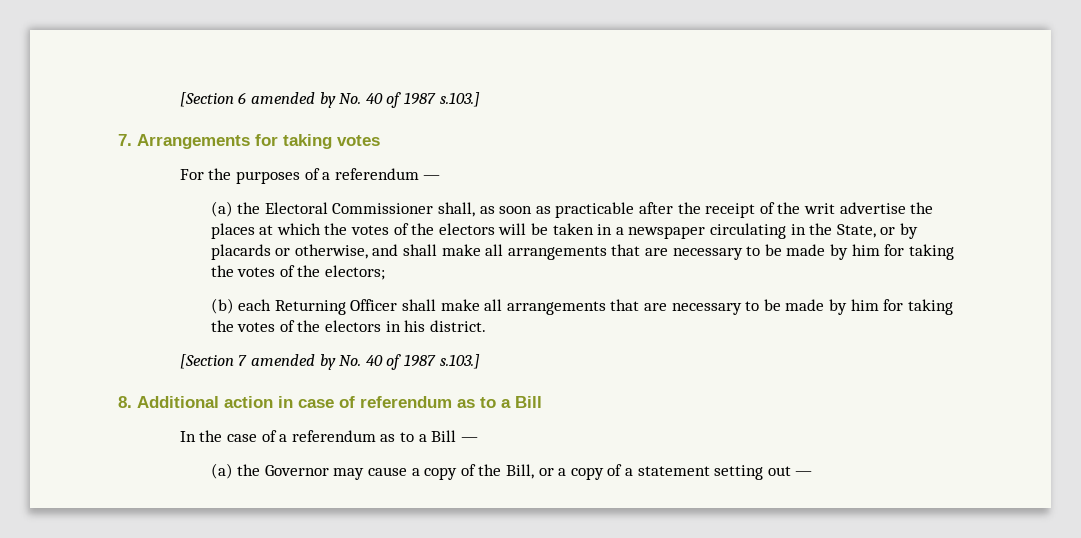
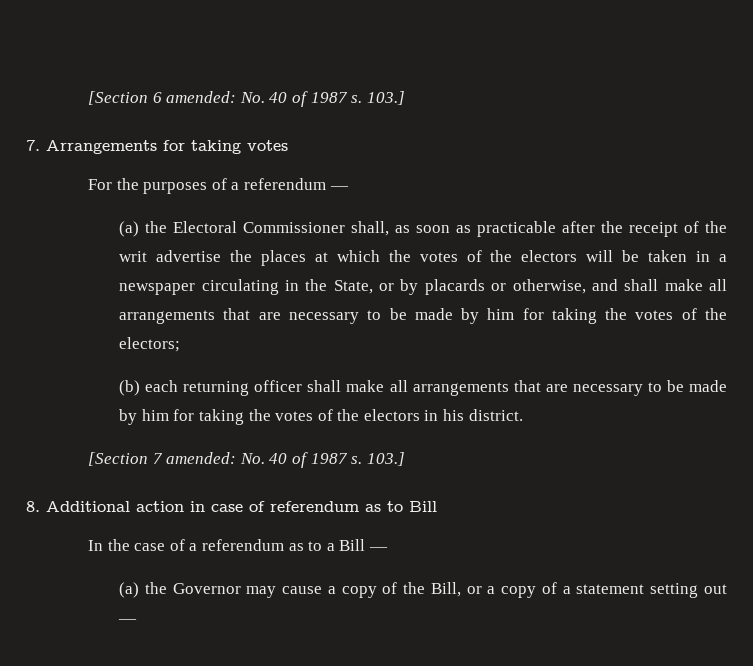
- [Section 6 amended by No. 40 of 1987 s.103.]
+ [Section 6 amended: No. 40 of 1987 s. 103.]
- (b) each Returning Officer shall make all arrangements that are necessary to be made by him for taking the votes of the electors in his district.
+ (b) each returning officer shall make all arrangements that are necessary to be made by him for taking the votes of the electors in his district.
- [Section 7 amended by No. 40 of 1987 s.103.]
+ [Section 7 amended: No. 40 of 1987 s. 103.]
- 8. Additional action in case of referendum as to a Bill
+ 8. Additional action in case of referendum as to Bill

